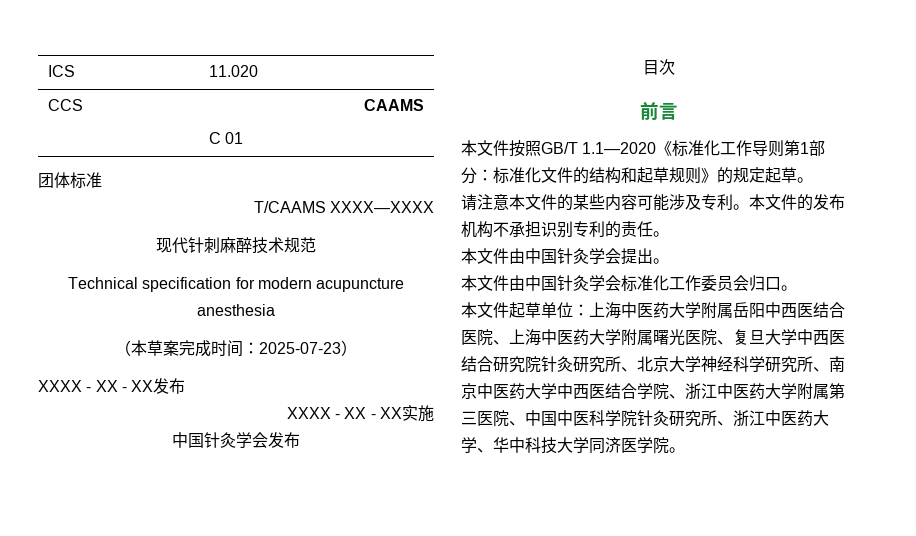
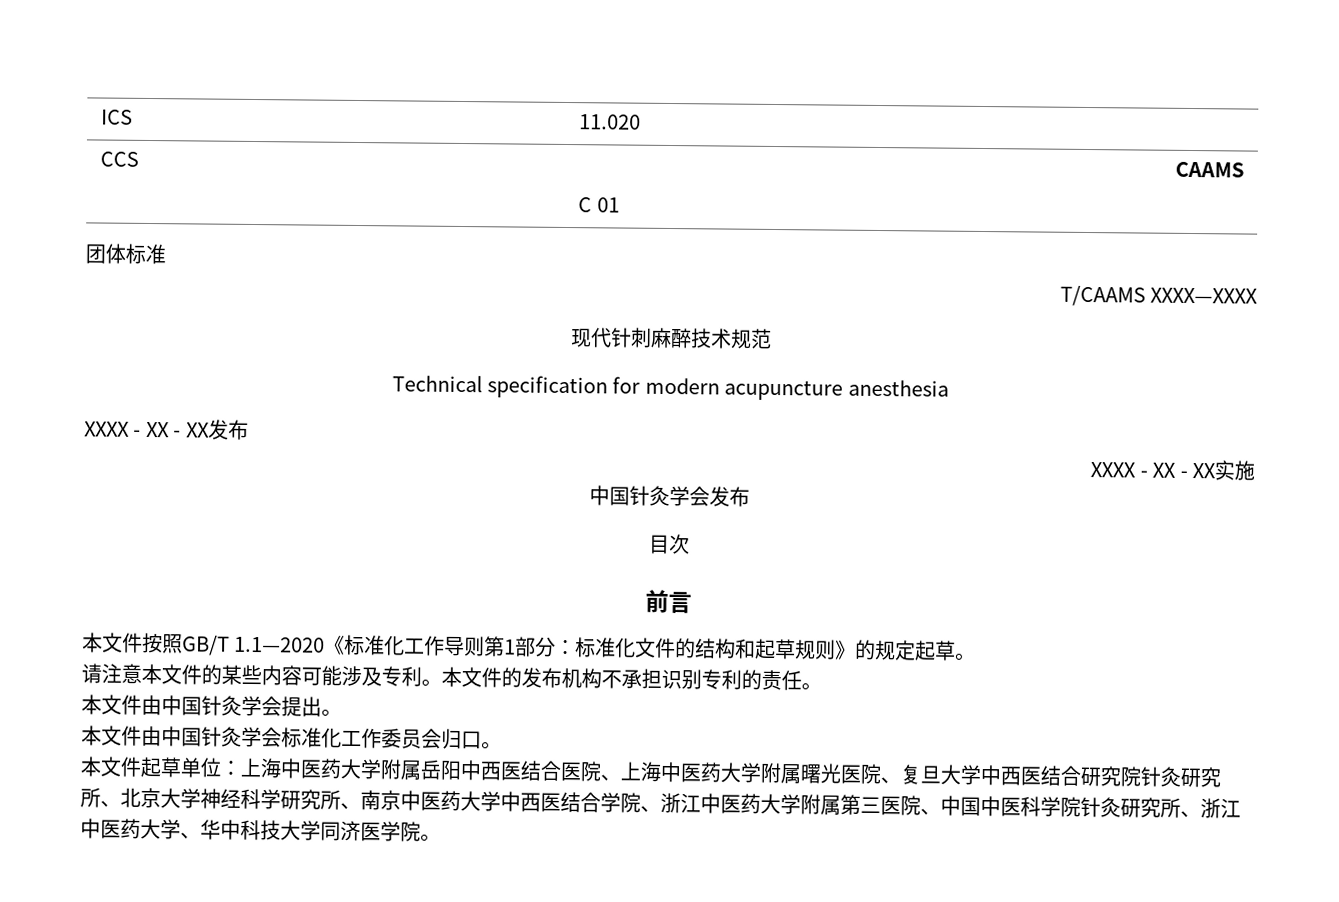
- （本草案完成时间：2025-07-23）

